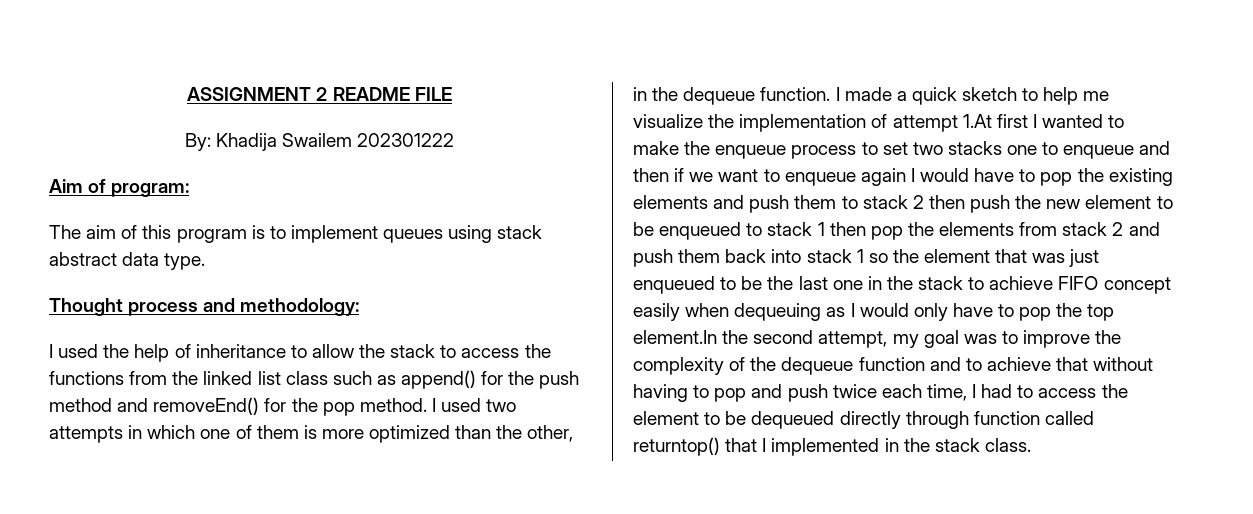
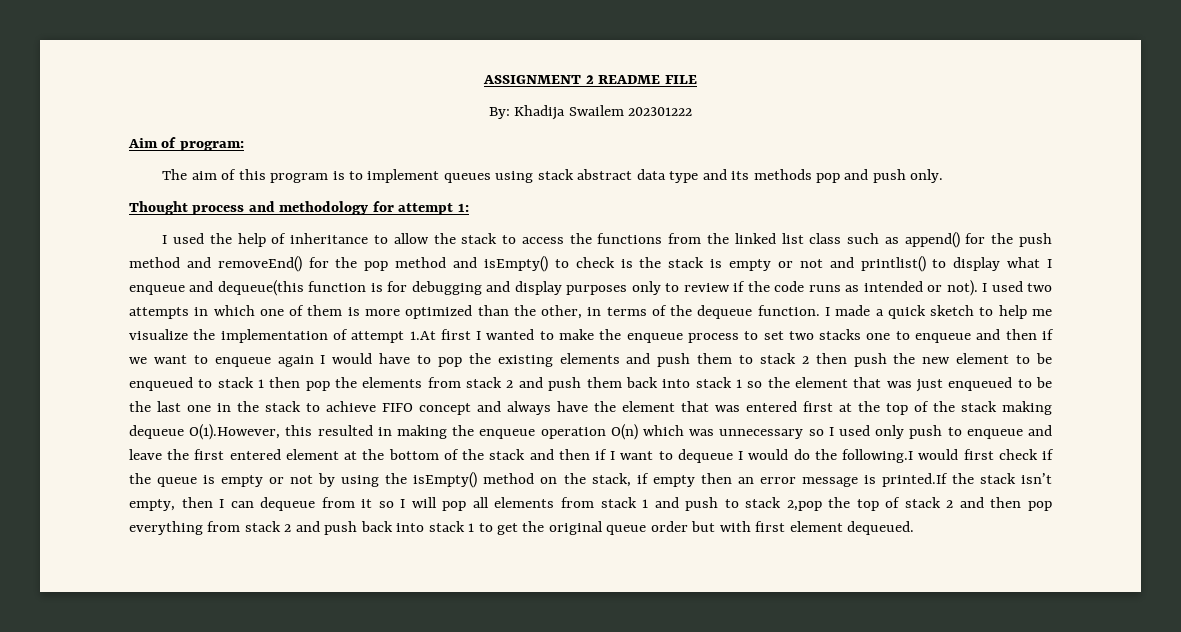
- The aim of this program is to implement queues using stack abstract data type.
+ The aim of this program is to implement queues using stack abstract data type and its methods pop and push only.
- Thought process and methodology:
+ Thought process and methodology for attempt 1:
- I used the help of inheritance to allow the stack to access the functions from the linked list class such as append() for the push method and removeEnd() for the pop method.
+ I used the help of inheritance to allow the stack to access the functions from the linked list class such as append() for the push method and removeEnd() for the pop method and isEmpty() to check is the stack is empty or not and printlist() to display what I enqueue and dequeue(this function is for debugging and display purposes only to review if the code runs as intended or not).
- I used two attempts in which one of them is more optimized than the other, in the dequeue function.
+ I used two attempts in which one of them is more optimized than the other, in terms of the dequeue function.
- I made a quick sketch to help me visualize the implementation of attempt 1.At first I wanted to make the enqueue process to set two stacks one to enqueue and then if we want to enqueue again I would have to pop the existing elements and push them to stack 2 then push the new element to be enqueued to stack 1 then pop the elements from stack 2 and push them back into stack 1 so the element that was just enqueued to be the last one in the stack to achieve FIFO concept easily when dequeuing as I would only have to pop the top element.In the second attempt, my goal was to improve the complexity of the dequeue function and to achieve that without having to pop and push twice each time, I had to access the element to be dequeued directly through function called returntop() that I implemented in the stack class.
+ I made a quick sketch to help me visualize the implementation of attempt 1.At first I wanted to make the enqueue process to set two stacks one to enqueue and then if we want to enqueue again I would have to pop the existing elements and push them to stack 2 then push the new element to be enqueued to stack 1 then pop the elements from stack 2 and push them back into stack 1 so the element that was just enqueued to be the last one in the stack to achieve FIFO concept and always have the element that was entered first at the top of the stack making dequeue O(1).However, this resulted in making the enqueue operation O(n) which was unnecessary so I used only push to enqueue and leave the first entered element at the bottom of the stack and then if I want to dequeue I would do the following.I would first check if the queue is empty or not by using the isEmpty() method on the stack, if empty then an error message is printed.If the stack isn’t empty, then I can dequeue from it so I will pop all elements from stack 1 and push to stack 2,pop the top of stack 2 and then pop everything from stack 2 and push back into stack 1 to get the original queue order but with first element dequeued.

